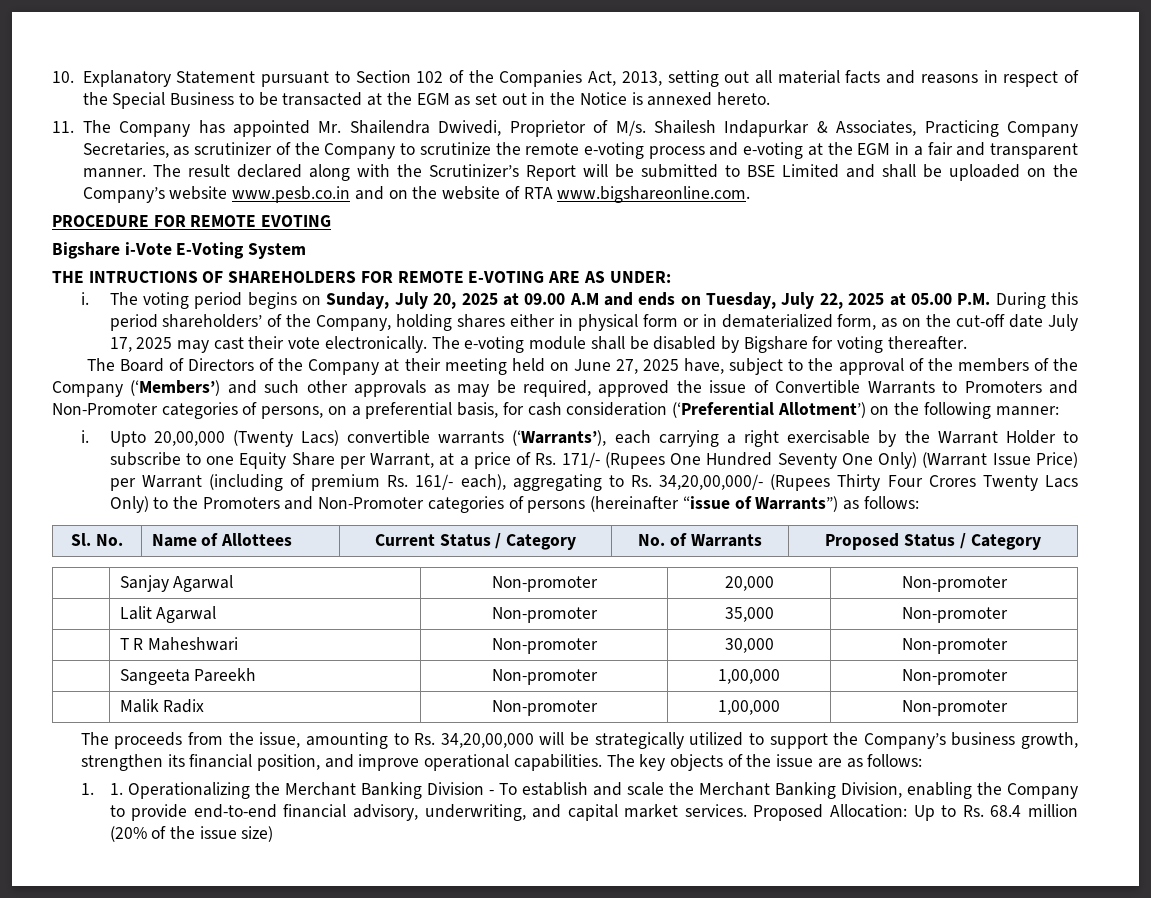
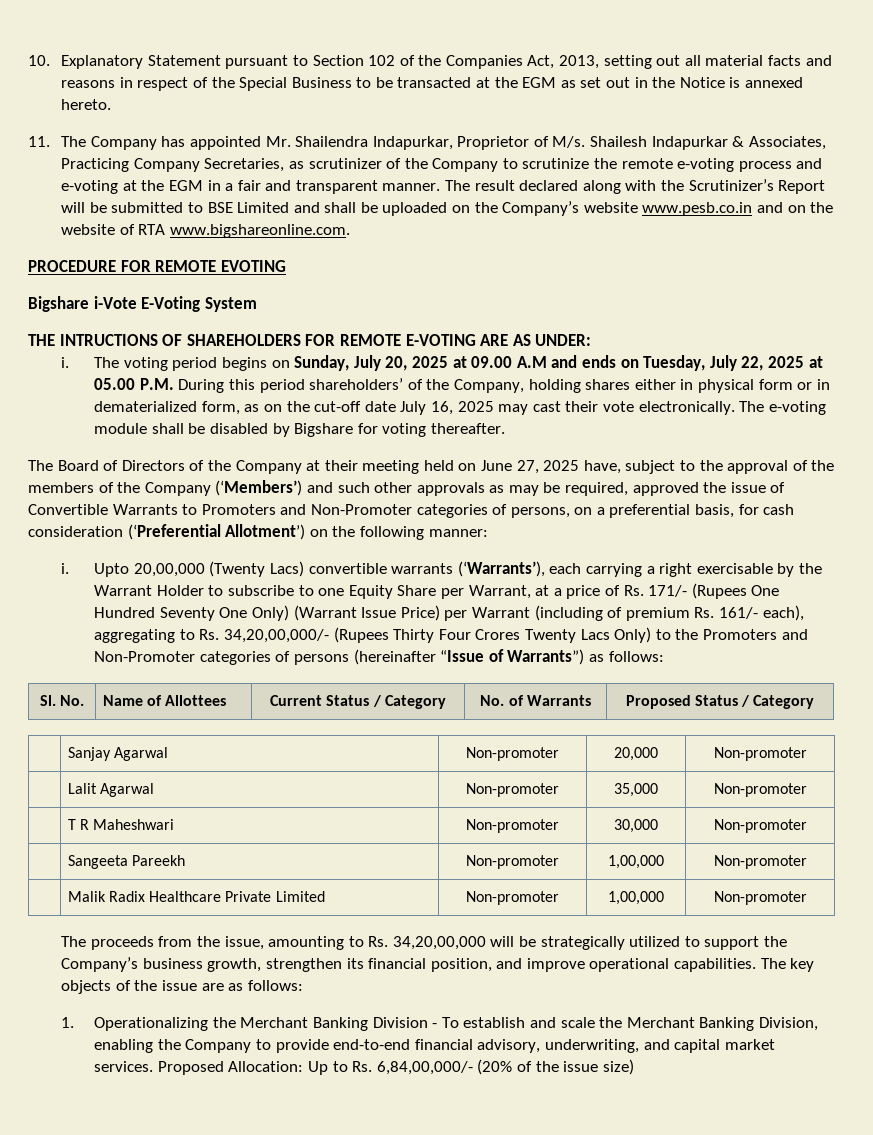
- 11. The Company has appointed Mr. Shailendra Dwivedi, Proprietor of M/s. Shailesh Indapurkar & Associates, Practicing Company Secretaries, as scrutinizer of the Company to scrutinize the remote e-voting process and e-voting at the EGM in a fair and transparent manner.
+ 11. The Company has appointed Mr. Shailendra Indapurkar, Proprietor of M/s. Shailesh Indapurkar & Associates, Practicing Company Secretaries, as scrutinizer of the Company to scrutinize the remote e-voting process and e-voting at the EGM in a fair and transparent manner.
- The voting period begins on Sunday, July 20, 2025 at 09.00 A.M and ends on Tuesday, July 22, 2025 at 05.00 P.M. During this period shareholders’ of the Company, holding shares either in physical form or in dematerialized form, as on the cut-off date July 17, 2025 may cast their vote electronically.
+ The voting period begins on Sunday, July 20, 2025 at 09.00 A.M and ends on Tuesday, July 22, 2025 at 05.00 P.M. During this period shareholders’ of the Company, holding shares either in physical form or in dematerialized form, as on the cut-off date July 16, 2025 may cast their vote electronically.
- Upto 20,00,000 (Twenty Lacs) convertible warrants (‘Warrants’), each carrying a right exercisable by the Warrant Holder to subscribe to one Equity Share per Warrant, at a price of Rs. 171/- (Rupees One Hundred Seventy One Only) (Warrant Issue Price) per Warrant (including of premium Rs. 161/- each), aggregating to Rs. 34,20,00,000/- (Rupees Thirty Four Crores Twenty Lacs Only) to the Promoters and Non-Promoter categories of persons (hereinafter “issue of Warrants”) as follows:
+ Upto 20,00,000 (Twenty Lacs) convertible warrants (‘Warrants’), each carrying a right exercisable by the Warrant Holder to subscribe to one Equity Share per Warrant, at a price of Rs. 171/- (Rupees One Hundred Seventy One Only) (Warrant Issue Price) per Warrant (including of premium Rs. 161/- each), aggregating to Rs. 34,20,00,000/- (Rupees Thirty Four Crores Twenty Lacs Only) to the Promoters and Non-Promoter categories of persons (hereinafter “Issue of Warrants”) as follows:
- | Malik Radix | Non-promoter | 1,00,000 | Non-promoter
+ | Malik Radix Healthcare Private Limited | Non-promoter | 1,00,000 | Non-promoter
- 1. 1. Operationalizing the Merchant Banking Division - To establish and scale the Merchant Banking Division, enabling the Company to provide end-to-end financial advisory, underwriting, and capital market services.
+ 1. Operationalizing the Merchant Banking Division - To establish and scale the Merchant Banking Division, enabling the Company to provide end-to-end financial advisory, underwriting, and capital market services.
- Proposed Allocation: Up to Rs. 68.4 million (20% of the issue size)
+ Proposed Allocation: Up to Rs. 6,84,00,000/- (20% of the issue size)

